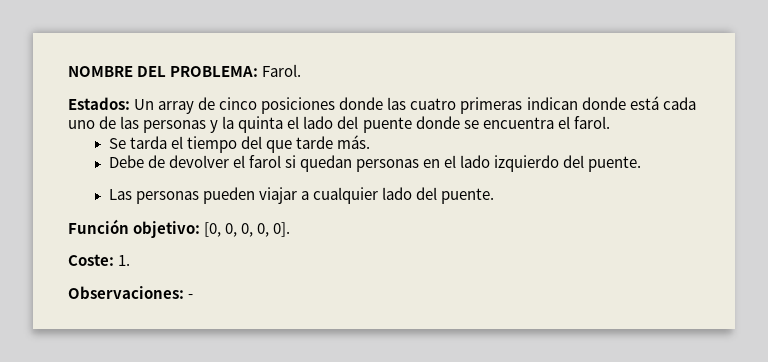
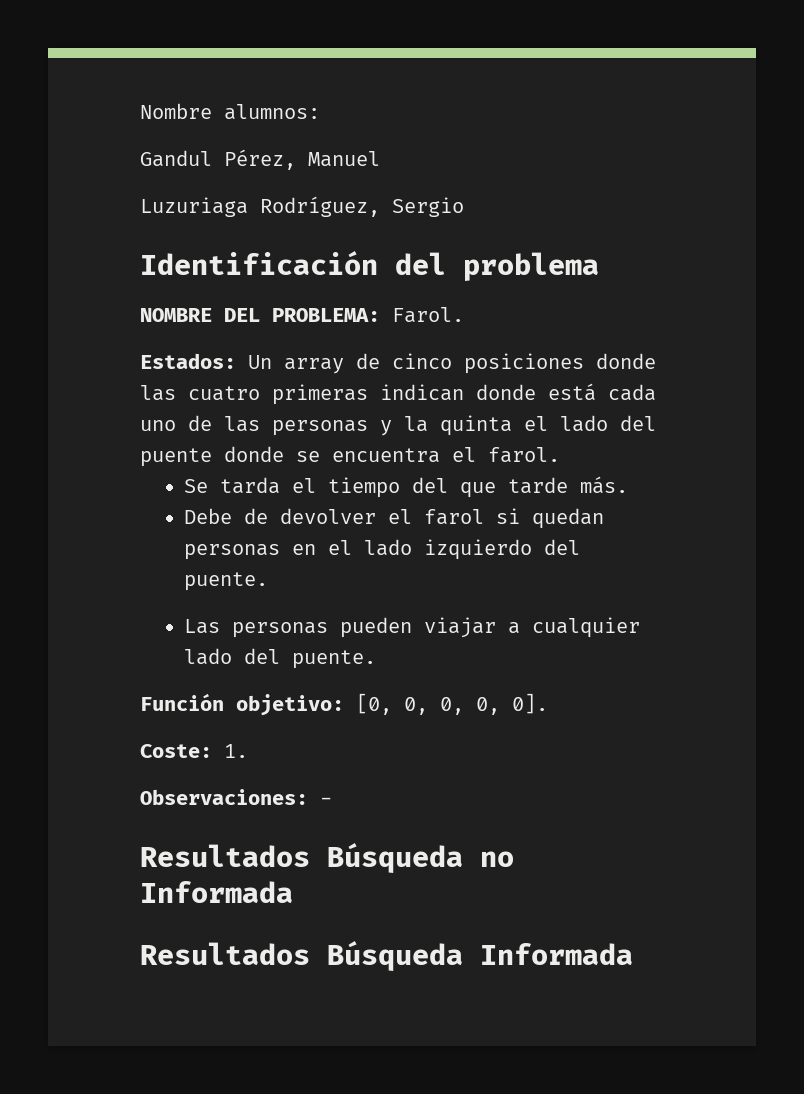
+ Nombre alumnos:
+ Gandul Pérez, Manuel
+ Luzuriaga Rodríguez, Sergio
+ Identificación del problema
+ Resultados Búsqueda no Informada
+ Resultados Búsqueda Informada

